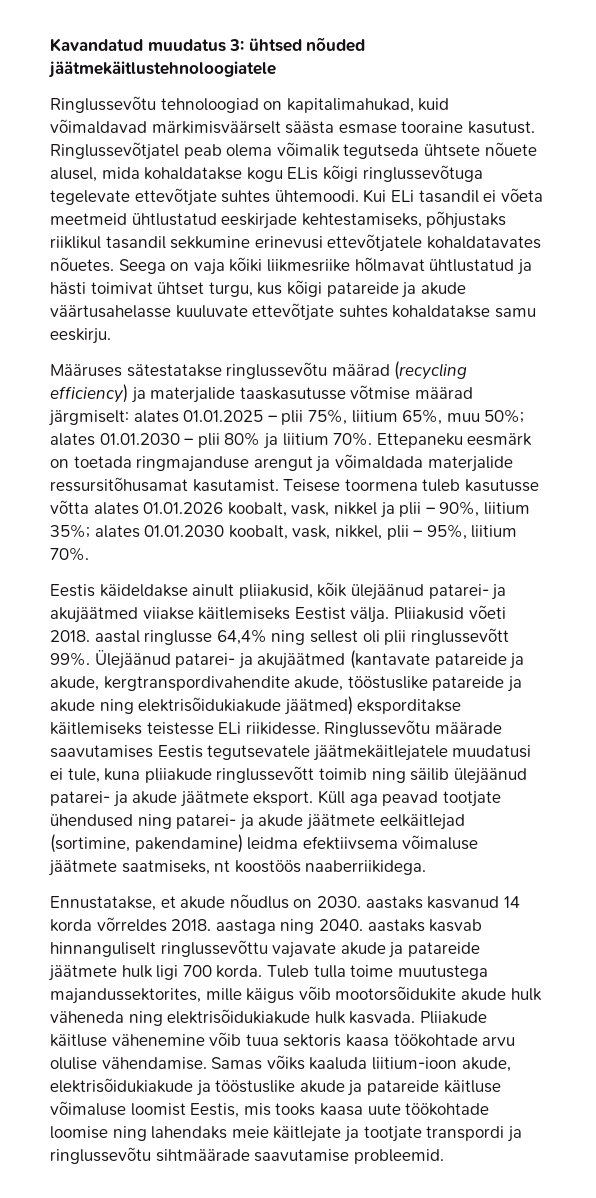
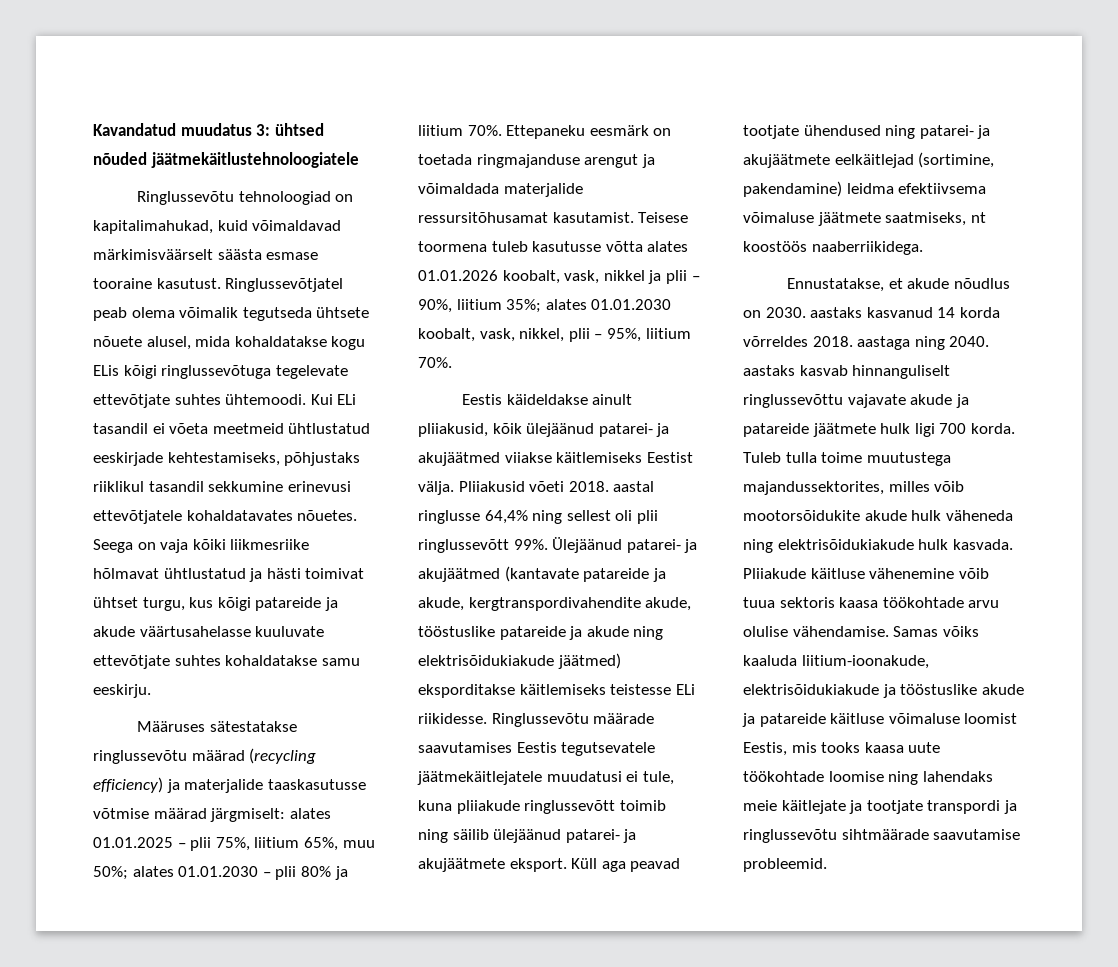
- Ringlussevõtu määrade saavutamises Eestis tegutsevatele jäätmekäitlejatele muudatusi ei tule, kuna pliiakude ringlussevõtt toimib ning säilib ülejäänud patarei- ja akude jäätmete eksport.
+ Ringlussevõtu määrade saavutamises Eestis tegutsevatele jäätmekäitlejatele muudatusi ei tule, kuna pliiakude ringlussevõtt toimib ning säilib ülejäänud patarei- ja akujäätmete eksport.
- Küll aga peavad tootjate ühendused ning patarei- ja akude jäätmete eelkäitlejad (sortimine, pakendamine) leidma efektiivsema võimaluse jäätmete saatmiseks, nt koostöös naaberriikidega.
+ Küll aga peavad tootjate ühendused ning patarei- ja akujäätmete eelkäitlejad (sortimine, pakendamine) leidma efektiivsema võimaluse jäätmete saatmiseks, nt koostöös naaberriikidega.
- Tuleb tulla toime muutustega majandussektorites, mille käigus võib mootorsõidukite akude hulk väheneda ning elektrisõidukiakude hulk kasvada.
+ Tuleb tulla toime muutustega majandussektorites, milles võib mootorsõidukite akude hulk väheneda ning elektrisõidukiakude hulk kasvada.
- Samas võiks kaaluda liitium-ioon akude, elektrisõidukiakude ja tööstuslike akude ja patareide käitluse võimaluse loomist Eestis, mis tooks kaasa uute töökohtade loomise ning lahendaks meie käitlejate ja tootjate transpordi ja ringlussevõtu sihtmäärade saavutamise probleemid.
+ Samas võiks kaaluda liitium-ioonakude, elektrisõidukiakude ja tööstuslike akude ja patareide käitluse võimaluse loomist Eestis, mis tooks kaasa uute töökohtade loomise ning lahendaks meie käitlejate ja tootjate transpordi ja ringlussevõtu sihtmäärade saavutamise probleemid.

